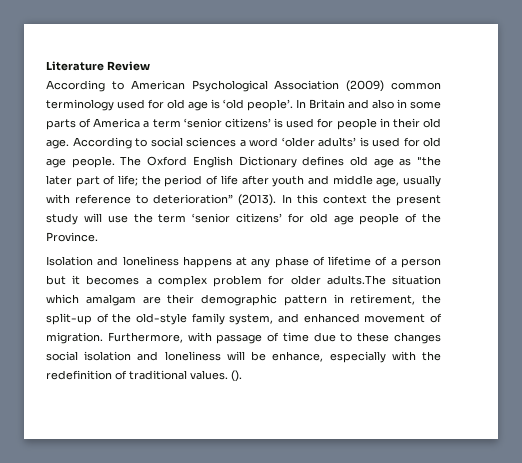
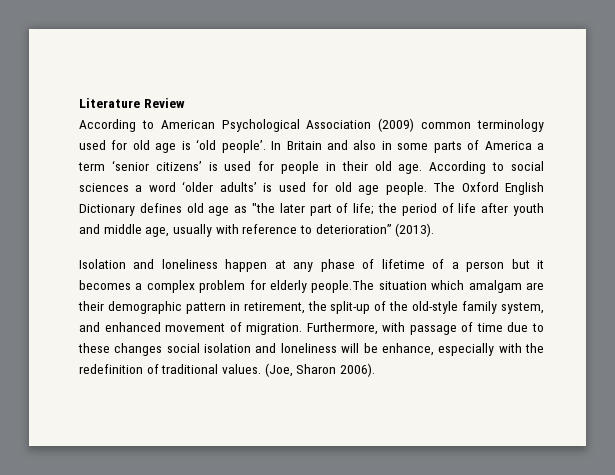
- In this context the present study will use the term ‘senior citizens’ for old age people of the Province.
- Isolation and loneliness happens at any phase of lifetime of a person but it becomes a complex problem for older adults.The situation which amalgam are their demographic pattern in retirement, the split-up of the old-style family system, and enhanced movement of migration.
+ Isolation and loneliness happen at any phase of lifetime of a person but it becomes a complex problem for elderly people.The situation which amalgam are their demographic pattern in retirement, the split-up of the old-style family system, and enhanced movement of migration.
- ().
+ (Joe, Sharon 2006).

